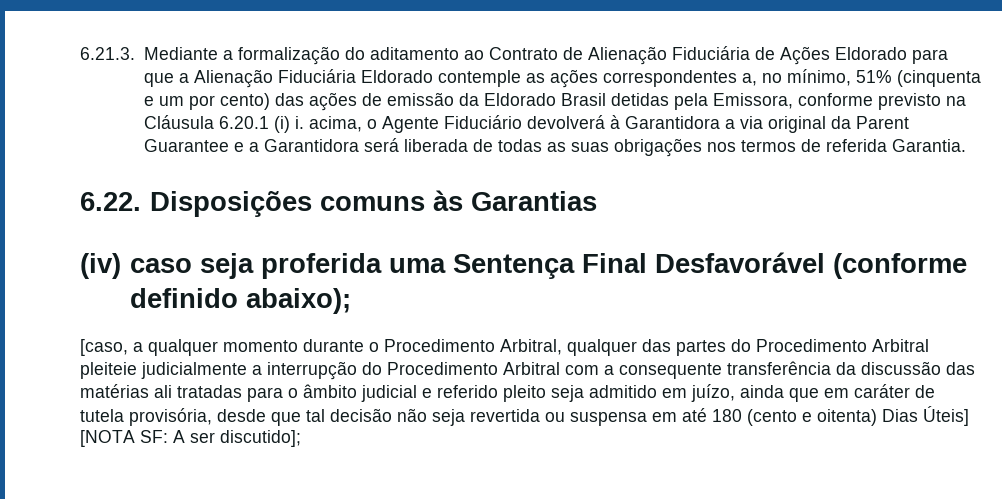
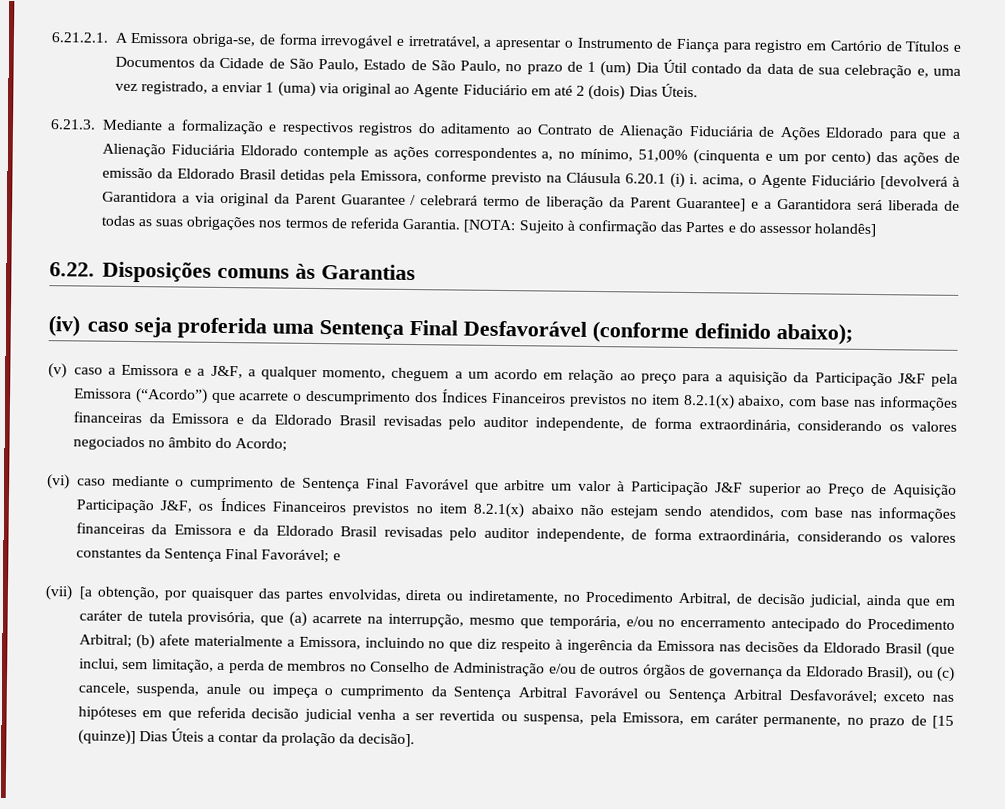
+ 6.21.2.1. A Emissora obriga-se, de forma irrevogável e irretratável, a apresentar o Instrumento de Fiança para registro em Cartório de Títulos e Documentos da Cidade de São Paulo, Estado de São Paulo, no prazo de 1 (um) Dia Útil contado da data de sua celebração e, uma vez registrado, a enviar 1 (uma) via original ao Agente Fiduciário em até 2 (dois) Dias Úteis.
- 6.21.3. Mediante a formalização do aditamento ao Contrato de Alienação Fiduciária de Ações Eldorado para que a Alienação Fiduciária Eldorado contemple as ações correspondentes a, no mínimo, 51% (cinquenta e um por cento) das ações de emissão da Eldorado Brasil detidas pela Emissora, conforme previsto na Cláusula 6.20.1 (i) i. acima, o Agente Fiduciário devolverá à Garantidora a via original da Parent Guarantee e a Garantidora será liberada de todas as suas obrigações nos termos de referida Garantia.
+ 6.21.3. Mediante a formalização e respectivos registros do aditamento ao Contrato de Alienação Fiduciária de Ações Eldorado para que a Alienação Fiduciária Eldorado contemple as ações correspondentes a, no mínimo, 51,00% (cinquenta e um por cento) das ações de emissão da Eldorado Brasil detidas pela Emissora, conforme previsto na Cláusula 6.20.1 (i) i. acima, o Agente Fiduciário [devolverá à Garantidora a via original da Parent Guarantee / celebrará termo de liberação da Parent Guarantee] e a Garantidora será liberada de todas as suas obrigações nos termos de referida Garantia. [NOTA: Sujeito à confirmação das Partes e do assessor holandês]
- [caso, a qualquer momento durante o Procedimento Arbitral, qualquer das partes do Procedimento Arbitral pleiteie judicialmente a interrupção do Procedimento Arbitral com a consequente transferência da discussão das matérias ali tratadas para o âmbito judicial e referido pleito seja admitido em juízo, ainda que em caráter de tutela provisória, desde que tal decisão não seja revertida ou suspensa em até 180 (cento e oitenta) Dias Úteis] [NOTA SF: A ser discutido];
+ (v) caso a Emissora e a J&F, a qualquer momento, cheguem a um acordo em relação ao preço para a aquisição da Participação J&F pela Emissora (“Acordo”) que acarrete o descumprimento dos Índices Financeiros previstos no item 8.2.1(x) abaixo, com base nas informações financeiras da Emissora e da Eldorado Brasil revisadas pelo auditor independente, de forma extraordinária, considerando os valores negociados no âmbito do Acordo;
+ (vi) caso mediante o cumprimento de Sentença Final Favorável que arbitre um valor à Participação J&F superior ao Preço de Aquisição Participação J&F, os Índices Financeiros previstos no item 8.2.1(x) abaixo não estejam sendo atendidos, com base nas informações financeiras da Emissora e da Eldorado Brasil revisadas pelo auditor independente, de forma extraordinária, considerando os valores constantes da Sentença Final Favorável; e
+ (vii) [a obtenção, por quaisquer das partes envolvidas, direta ou indiretamente, no Procedimento Arbitral, de decisão judicial, ainda que em caráter de tutela provisória, que (a) acarrete na interrupção, mesmo que temporária, e/ou no encerramento antecipado do Procedimento Arbitral; (b) afete materialmente a Emissora, incluindo no que diz respeito à ingerência da Emissora nas decisões da Eldorado Brasil (que inclui, sem limitação, a perda de membros no Conselho de Administração e/ou de outros órgãos de governança da Eldorado Brasil), ou (c) cancele, suspenda, anule ou impeça o cumprimento da Sentença Arbitral Favorável ou Sentença Arbitral Desfavorável; exceto nas hipóteses em que referida decisão judicial venha a ser revertida ou suspensa, pela Emissora, em caráter permanente, no prazo de [15 (quinze)] Dias Úteis a contar da prolação da decisão].

